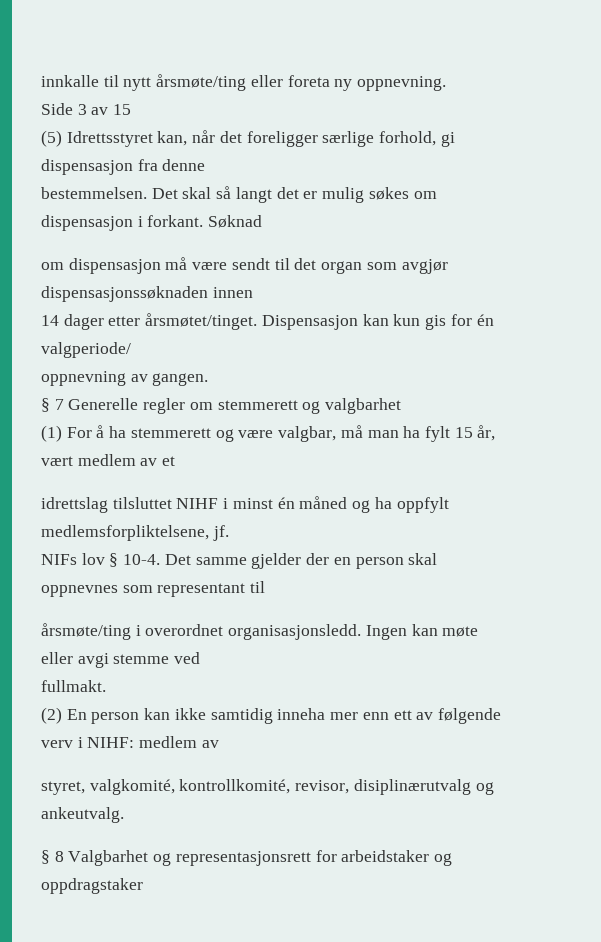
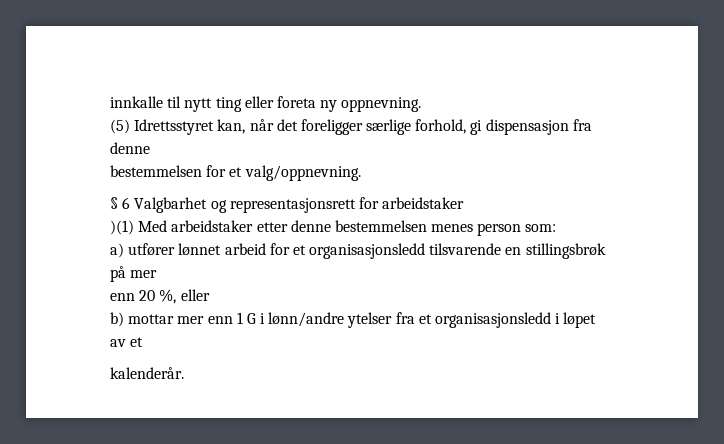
- innkalle til nytt årsmøte/ting eller foreta ny oppnevning.
+ innkalle til nytt ting eller foreta ny oppnevning.
- Side 3 av 15
- bestemmelsen. Det skal så langt det er mulig søkes om dispensasjon i forkant. Søknad
- om dispensasjon må være sendt til det organ som avgjør dispensasjonssøknaden innen
- 14 dager etter årsmøtet/tinget. Dispensasjon kan kun gis for én valgperiode/
- oppnevning av gangen.
- § 7 Generelle regler om stemmerett og valgbarhet
- (1) For å ha stemmerett og være valgbar, må man ha fylt 15 år, vært medlem av et
- idrettslag tilsluttet NIHF i minst én måned og ha oppfylt medlemsforpliktelsene, jf.
- NIFs lov § 10-4. Det samme gjelder der en person skal oppnevnes som representant til
- årsmøte/ting i overordnet organisasjonsledd. Ingen kan møte eller avgi stemme ved
- fullmakt.
- (2) En person kan ikke samtidig inneha mer enn ett av følgende verv i NIHF: medlem av
- styret, valgkomité, kontrollkomité, revisor, disiplinærutvalg og ankeutvalg.
- § 8 Valgbarhet og representasjonsrett for arbeidstaker og oppdragstaker
+ bestemmelsen for et valg/oppnevning.
+ § 6 Valgbarhet og representasjonsrett for arbeidstaker
+ )(1) Med arbeidstaker etter denne bestemmelsen menes person som:
+ a) utfører lønnet arbeid for et organisasjonsledd tilsvarende en stillingsbrøk på mer
+ enn 20 %, eller
+ b) mottar mer enn 1 G i lønn/andre ytelser fra et organisasjonsledd i løpet av et
+ kalenderår.

